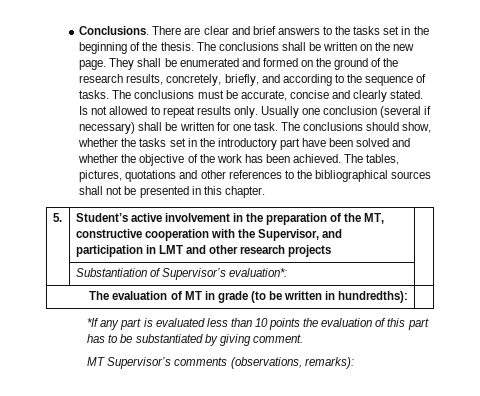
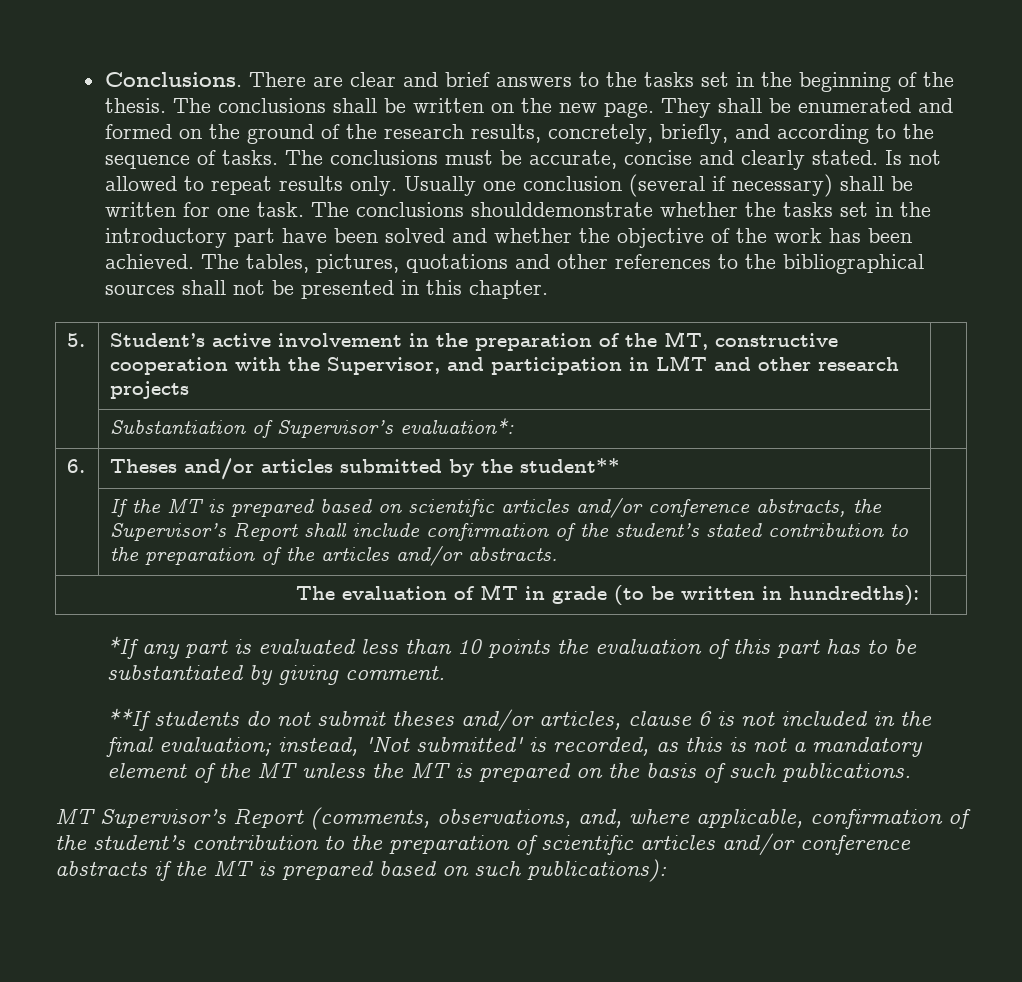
- The conclusions should show, whether the tasks set in the introductory part have been solved and whether the objective of the work has been achieved.
+ The conclusions shoulddemonstrate whether the tasks set in the introductory part have been solved and whether the objective of the work has been achieved.
+ 6. | Theses and/or articles submitted by the student** |
+ | If the MT is prepared based on scientific articles and/or conference abstracts, the Supervisor’s Report shall include confirmation of the student’s stated contribution to the preparation of the articles and/or abstracts. |
- MT Supervisor’s comments (observations, remarks):
+ **If students do not submit theses and/or articles, clause 6 is not included in the final evaluation; instead, 'Not submitted' is recorded, as this is not a mandatory element of the MT unless the MT is prepared on the basis of such publications.
+ MT Supervisor’s Report (comments, observations, and, where applicable, confirmation of the student’s contribution to the preparation of scientific articles and/or conference abstracts if the MT is prepared based on such publications):

